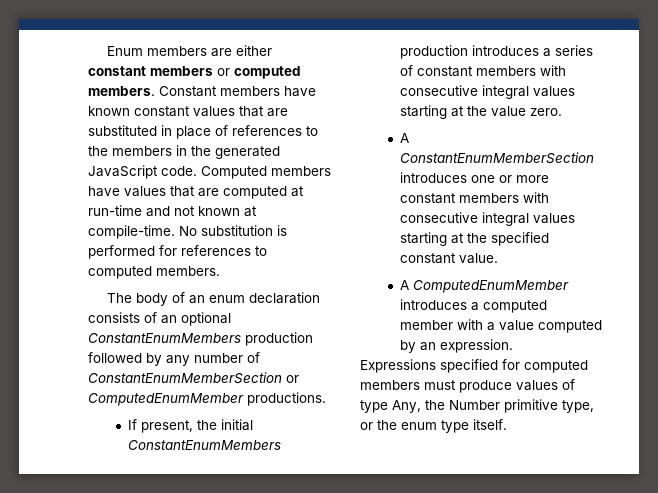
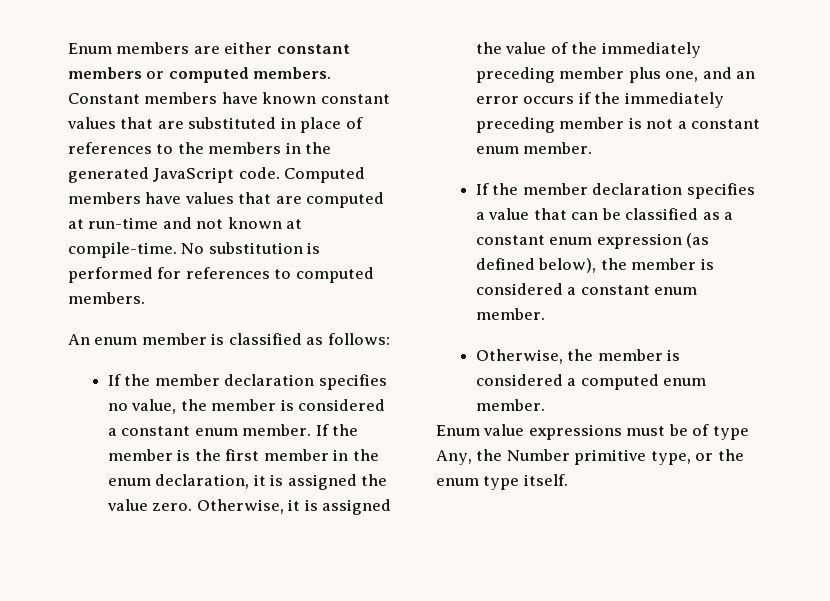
- The body of an enum declaration consists of an optional ConstantEnumMembers production followed by any number of ConstantEnumMemberSection or ComputedEnumMember productions.
- If present, the initial ConstantEnumMembers production introduces a series of constant members with consecutive integral values starting at the value zero.
- A ConstantEnumMemberSection introduces one or more constant members with consecutive integral values starting at the specified constant value.
- A ComputedEnumMember introduces a computed member with a value computed by an expression.
- Expressions specified for computed members must produce values of type Any, the Number primitive type, or the enum type itself.
+ An enum member is classified as follows:
+ If the member declaration specifies no value, the member is considered a constant enum member. If the member is the first member in the enum declaration, it is assigned the value zero. Otherwise, it is assigned the value of the immediately preceding member plus one, and an error occurs if the immediately preceding member is not a constant enum member.
+ If the member declaration specifies a value that can be classified as a constant enum expression (as defined below), the member is considered a constant enum member.
+ Otherwise, the member is considered a computed enum member.
+ Enum value expressions must be of type Any, the Number primitive type, or the enum type itself.

